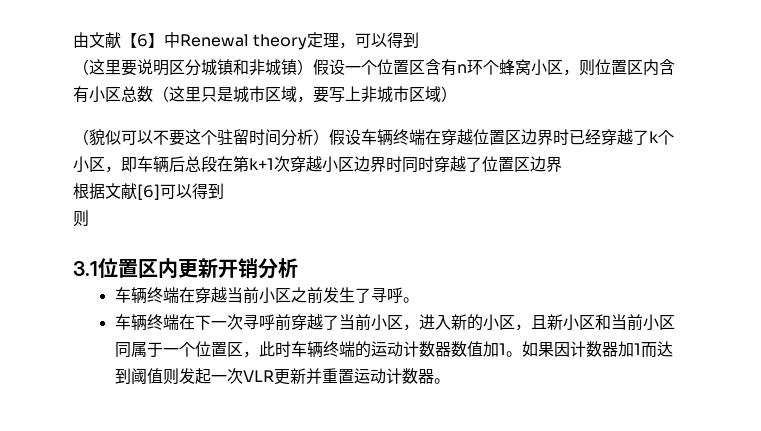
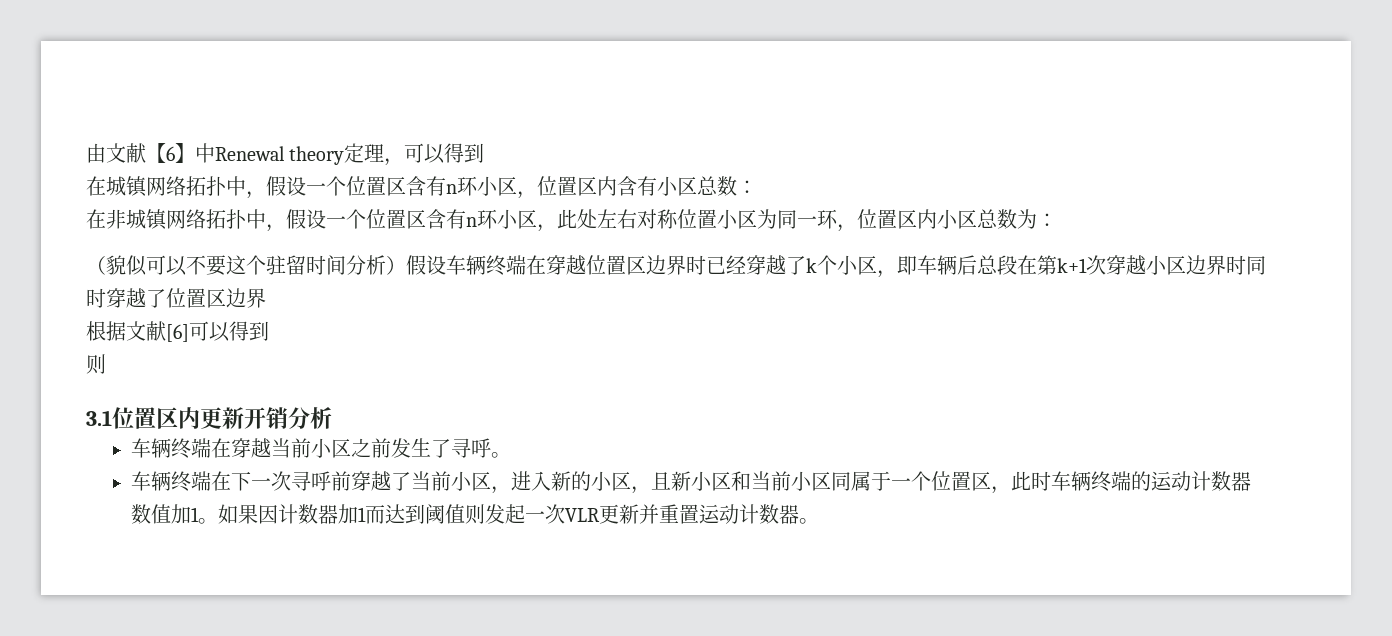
- （这里要说明区分城镇和非城镇）假设一个位置区含有n环个蜂窝小区，则位置区内含有小区总数（这里只是城市区域，要写上非城市区域）
+ 在城镇网络拓扑中，假设一个位置区含有n环小区，位置区内含有小区总数：
+ 在非城镇网络拓扑中，假设一个位置区含有n环小区，此处左右对称位置小区为同一环，位置区内小区总数为：

